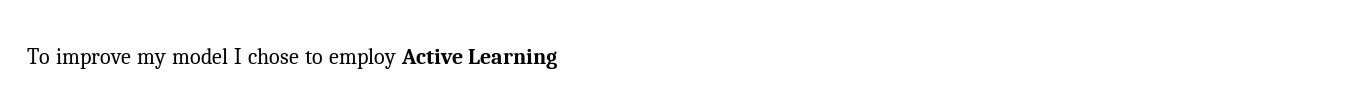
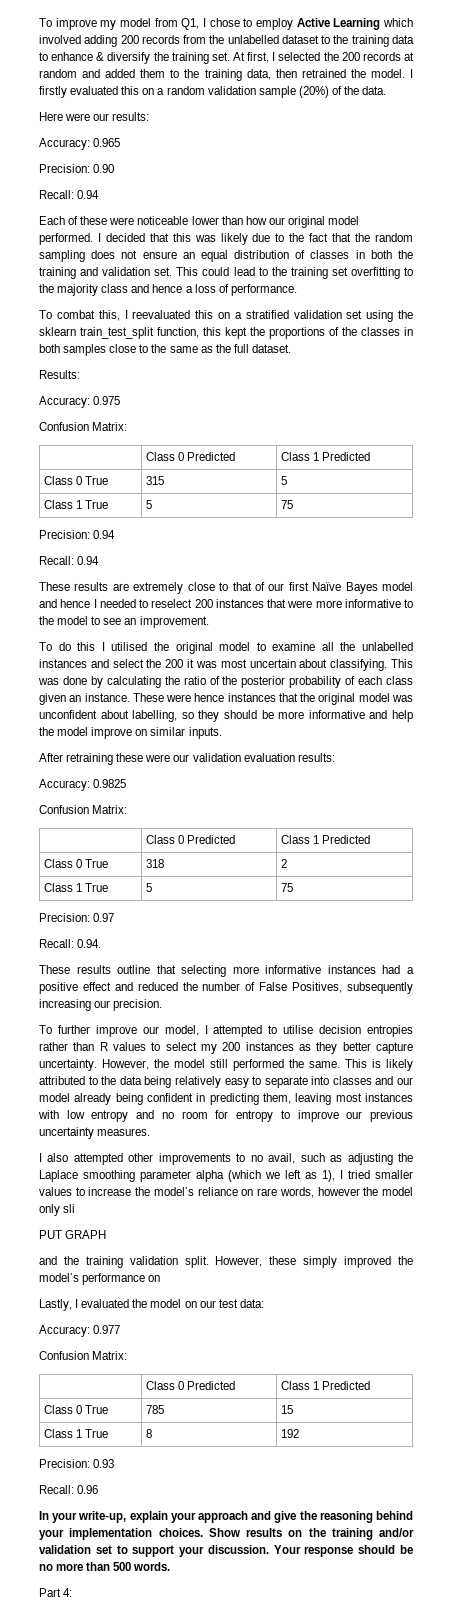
- To improve my model I chose to employ Active Learning
+ To improve my model from Q1, I chose to employ Active Learning which involved adding 200 records from the unlabelled dataset to the training data to enhance & diversify the training set. At first, I selected the 200 records at random and added them to the training data, then retrained the model. I firstly evaluated this on a random validation sample (20%) of the data.
+ Here were our results:
+ Accuracy: 0.965
+ Precision: 0.90
+ Recall: 0.94
+ Each of these were noticeable lower than how our original model performed. I decided that this was likely due to the fact that the random sampling does not ensure an equal distribution of classes in both the training and validation set. This could lead to the training set overfitting to the majority class and hence a loss of performance.
+ To combat this, I reevaluated this on a stratified validation set using the sklearn train_test_split function, this kept the proportions of the classes in both samples close to the same as the full dataset.
+ Results:
+ Accuracy: 0.975
+ Confusion Matrix:
+ | Class 0 Predicted | Class 1 Predicted
+ Class 0 True | 315 | 5
+ Class 1 True | 5 | 75
+ Precision: 0.94
+ Recall: 0.94
+ These results are extremely close to that of our first Naïve Bayes model and hence I needed to reselect 200 instances that were more informative to the model to see an improvement.
+ To do this I utilised the original model to examine all the unlabelled instances and select the 200 it was most uncertain about classifying. This was done by calculating the ratio of the posterior probability of each class given an instance. These were hence instances that the original model was unconfident about labelling, so they should be more informative and help the model improve on similar inputs.
+ After retraining these were our validation evaluation results:
+ Accuracy: 0.9825
+ Confusion Matrix:
+ | Class 0 Predicted | Class 1 Predicted
+ Class 0 True | 318 | 2
+ Class 1 True | 5 | 75
+ Precision: 0.97
+ Recall: 0.94.
+ These results outline that selecting more informative instances had a positive effect and reduced the number of False Positives, subsequently increasing our precision.
+ To further improve our model, I attempted to utilise decision entropies rather than R values to select my 200 instances as they better capture uncertainty. However, the model still performed the same. This is likely attributed to the data being relatively easy to separate into classes and our model already being confident in predicting them, leaving most instances with low entropy and no room for entropy to improve our previous uncertainty measures.
+ I also attempted other improvements to no avail, such as adjusting the Laplace smoothing parameter alpha (which we left as 1), I tried smaller values to increase the model’s reliance on rare words, however the model only sli
+ PUT GRAPH
+ and the training validation split. However, these simply improved the model’s performance on
+ Lastly, I evaluated the model on our test data:
+ Accuracy: 0.977
+ Confusion Matrix:
+ | Class 0 Predicted | Class 1 Predicted
+ Class 0 True | 785 | 15
+ Class 1 True | 8 | 192
+ Precision: 0.93
+ Recall: 0.96
+ In your write-up, explain your approach and give the reasoning behind your implementation choices. Show results on the training and/or validation set to support your discussion. Your response should be no more than 500 words.
+ Part 4:

